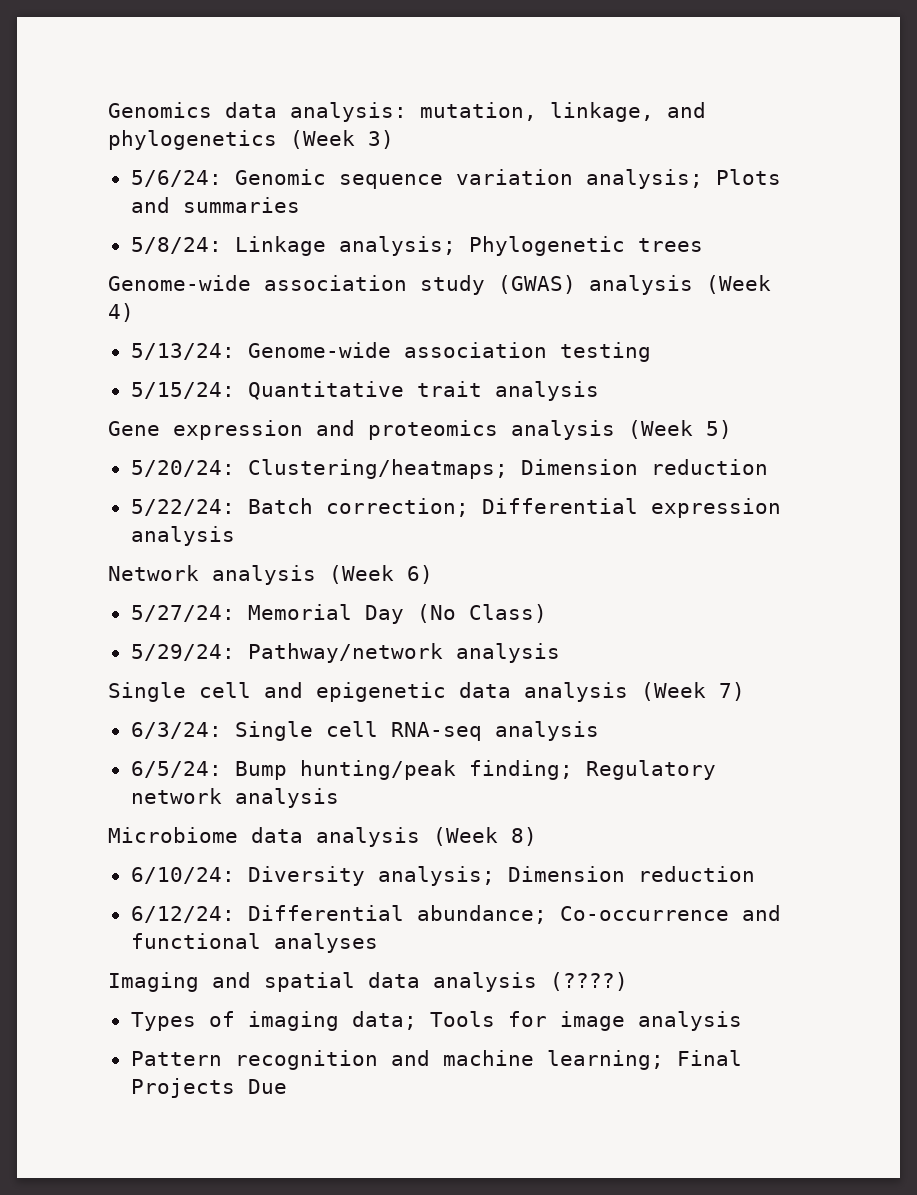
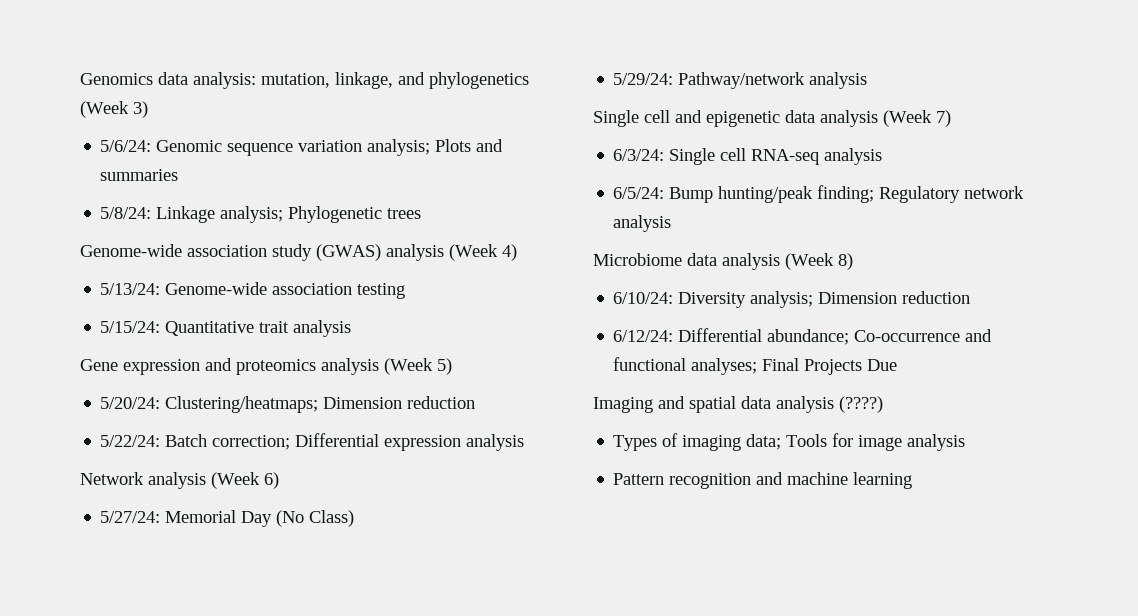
- 6/12/24: Differential abundance; Co-occurrence and functional analyses
+ 6/12/24: Differential abundance; Co-occurrence and functional analyses; Final Projects Due
- Pattern recognition and machine learning; Final Projects Due
+ Pattern recognition and machine learning

